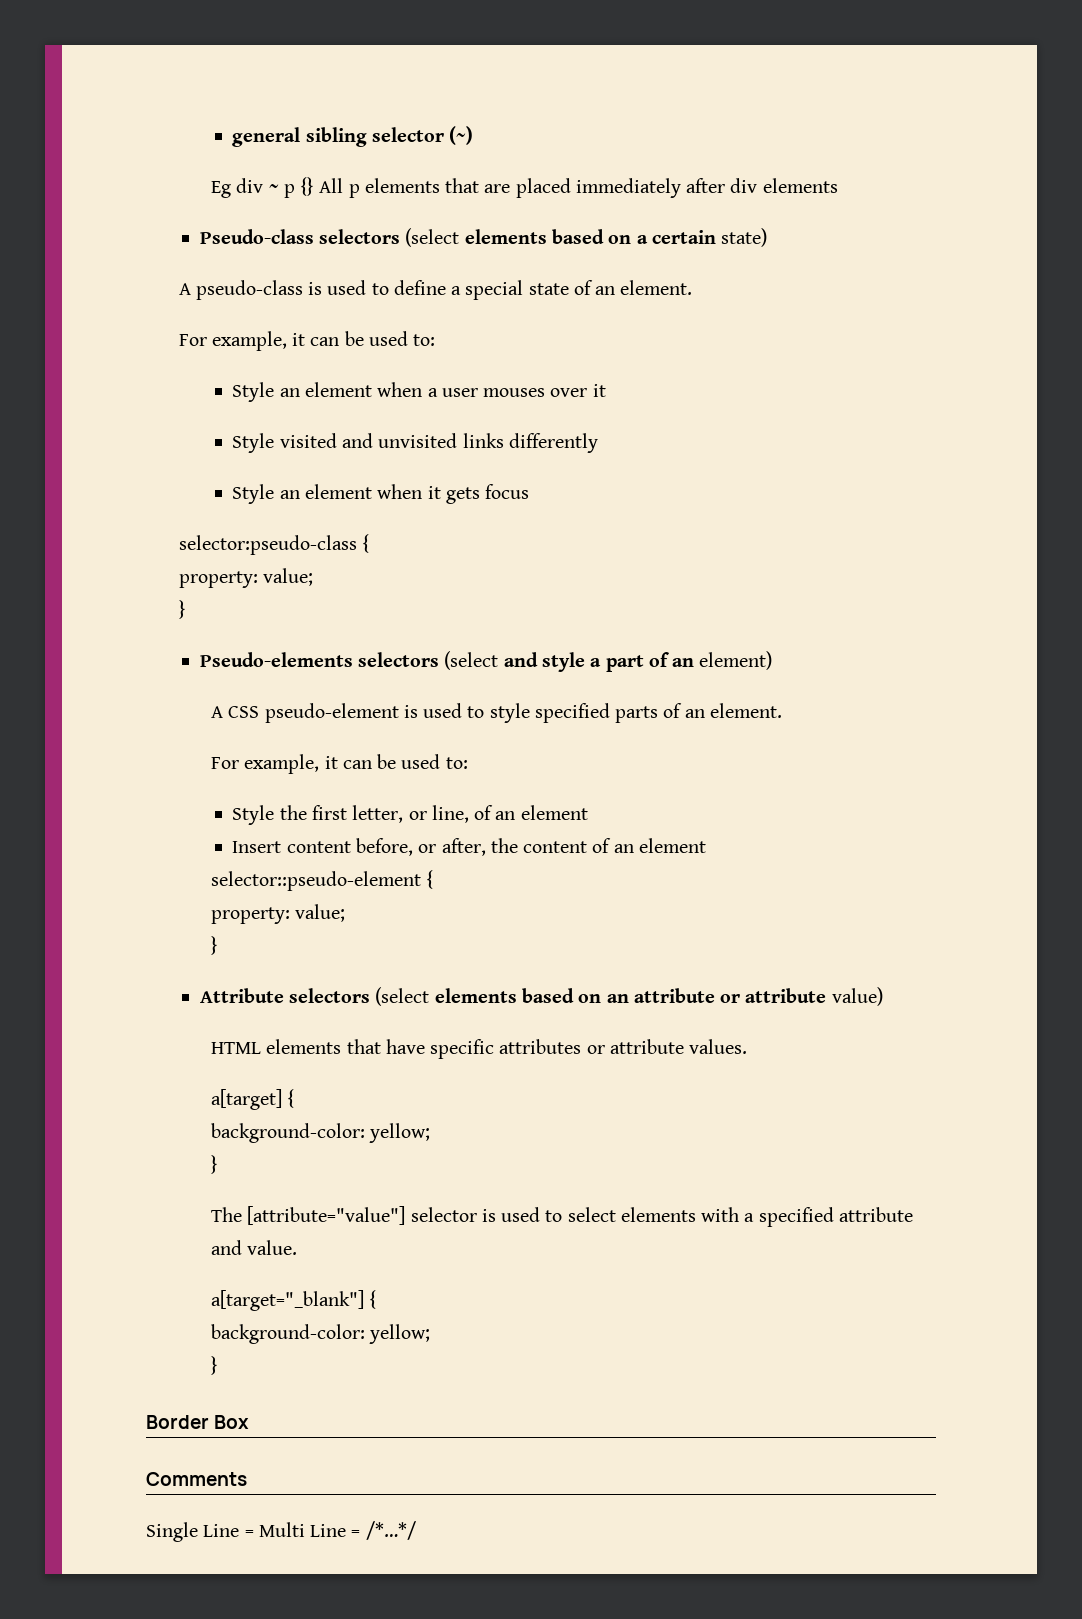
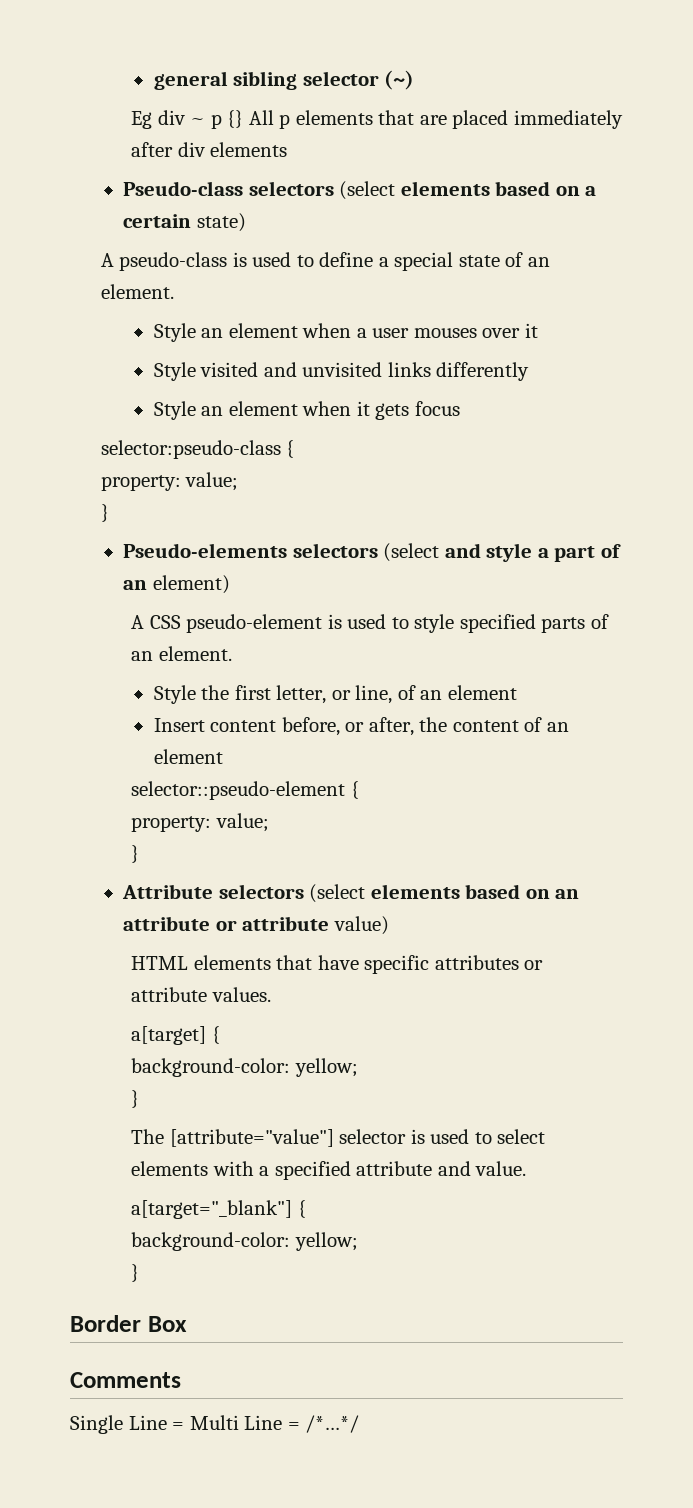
  A pseudo-class is used to define a special state of an element.
- For example, it can be used to:
  A CSS pseudo-element is used to style specified parts of an element.
- For example, it can be used to:

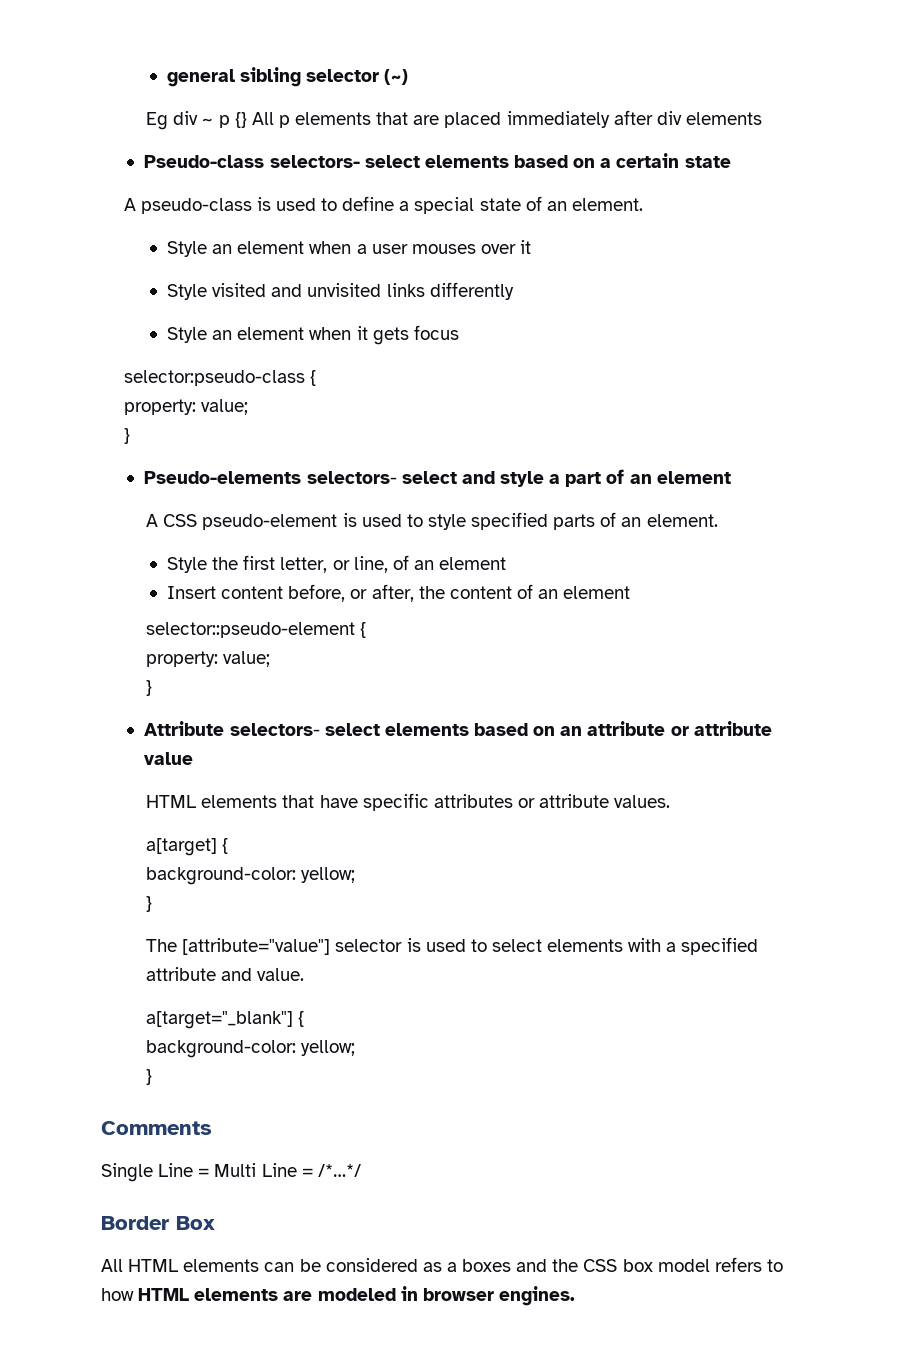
- Pseudo-class selectors (select elements based on a certain state)
+ Pseudo-class selectors- select elements based on a certain state
- Pseudo-elements selectors (select and style a part of an element)
+ Pseudo-elements selectors- select and style a part of an element
- Attribute selectors (select elements based on an attribute or attribute value)
+ Attribute selectors- select elements based on an attribute or attribute value
- Border Box
+ Border Box
+ All HTML elements can be considered as a boxes and the CSS box model refers to how HTML elements are modeled in browser engines.

